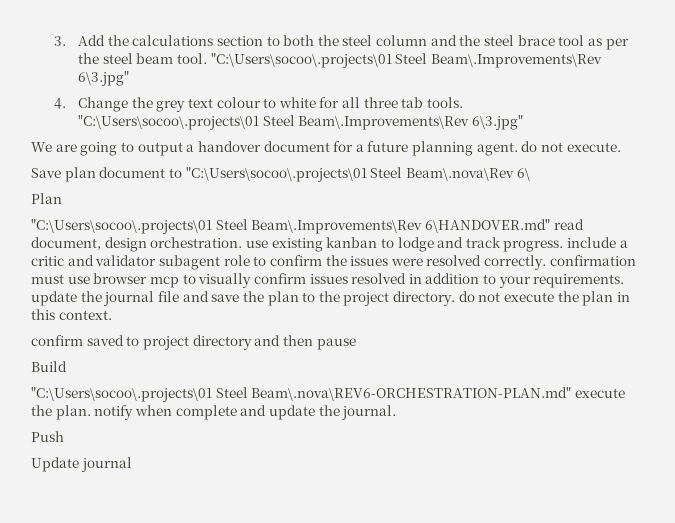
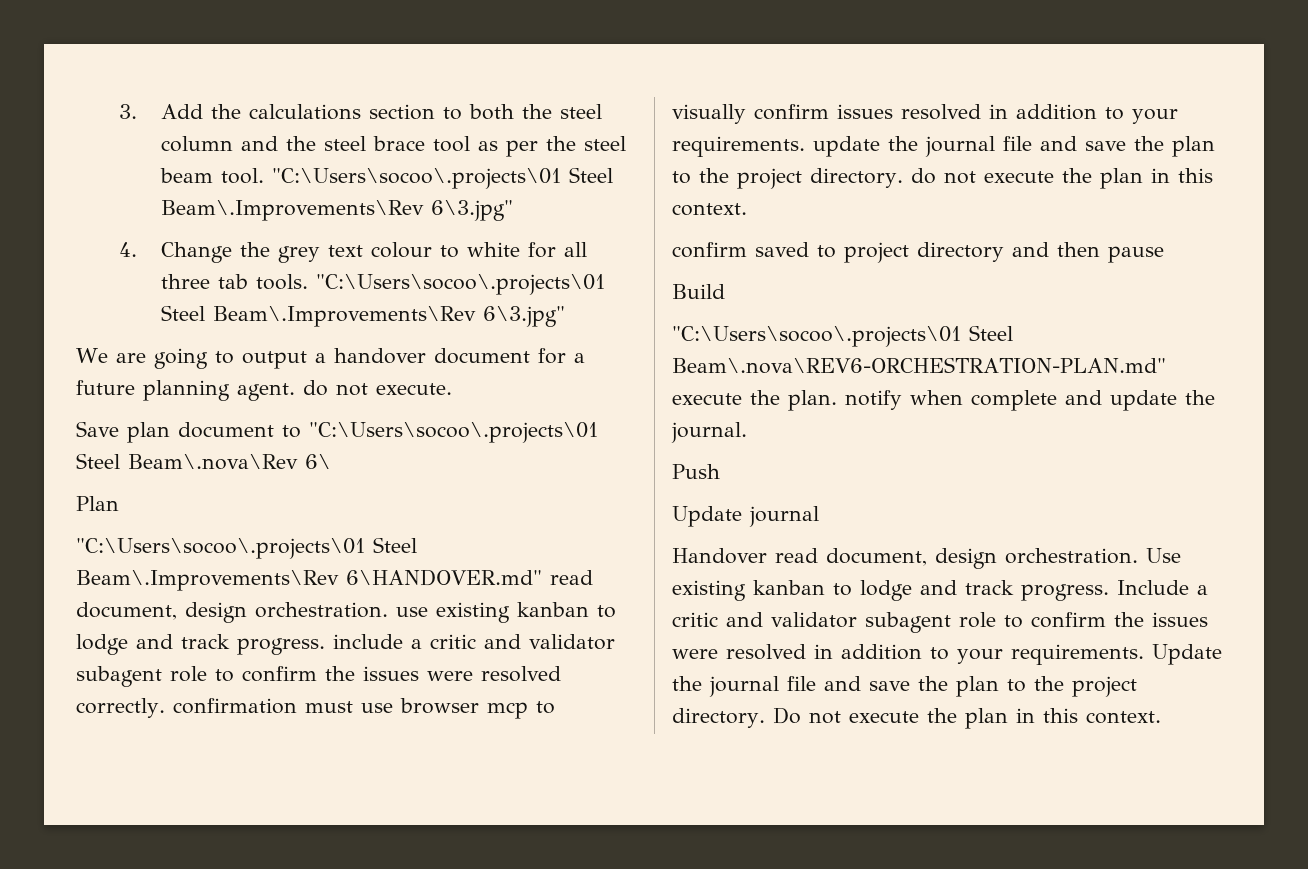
+ Handover read document, design orchestration. Use existing kanban to lodge and track progress. Include a critic and validator subagent role to confirm the issues were resolved in addition to your requirements. Update the journal file and save the plan to the project directory. Do not execute the plan in this context.

